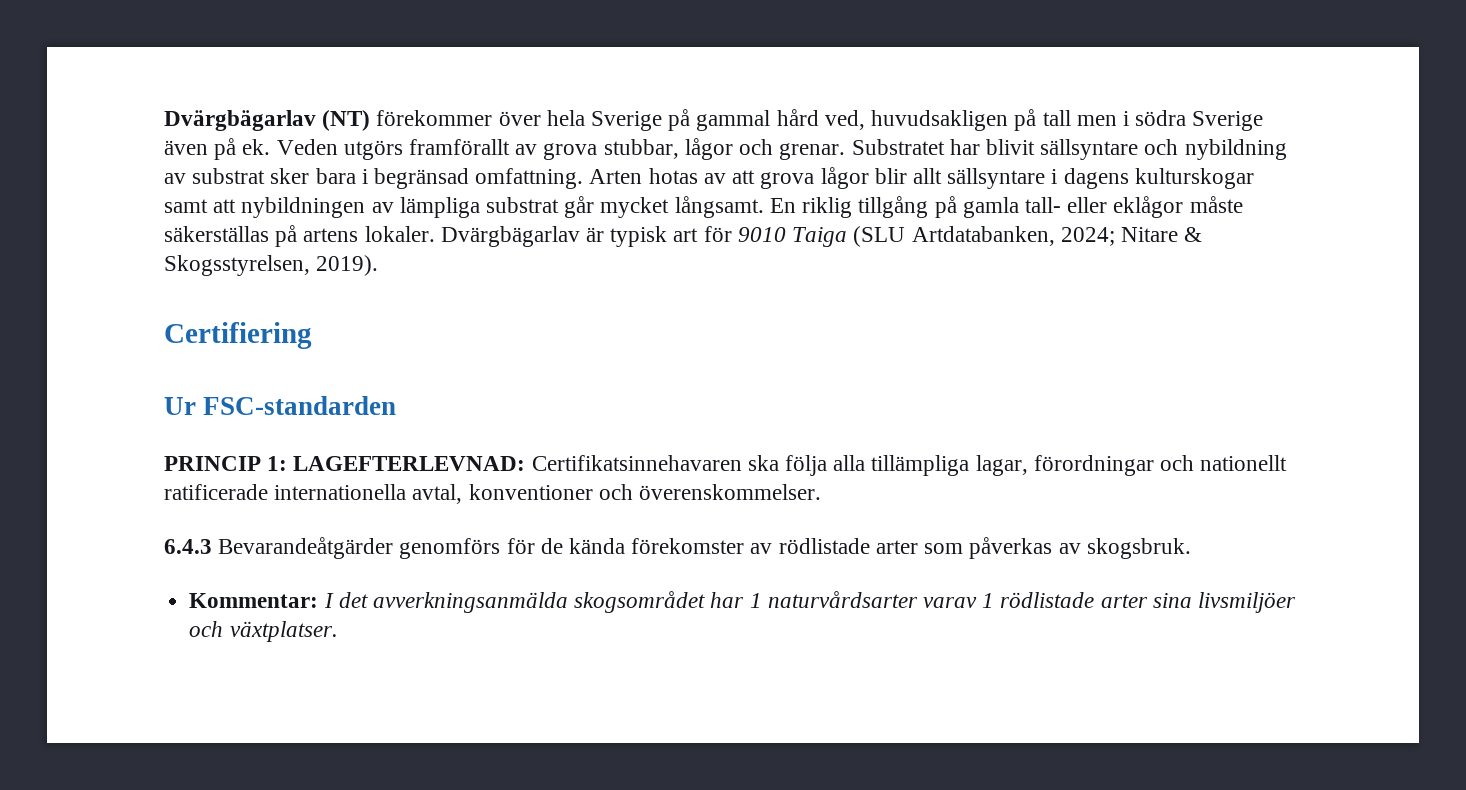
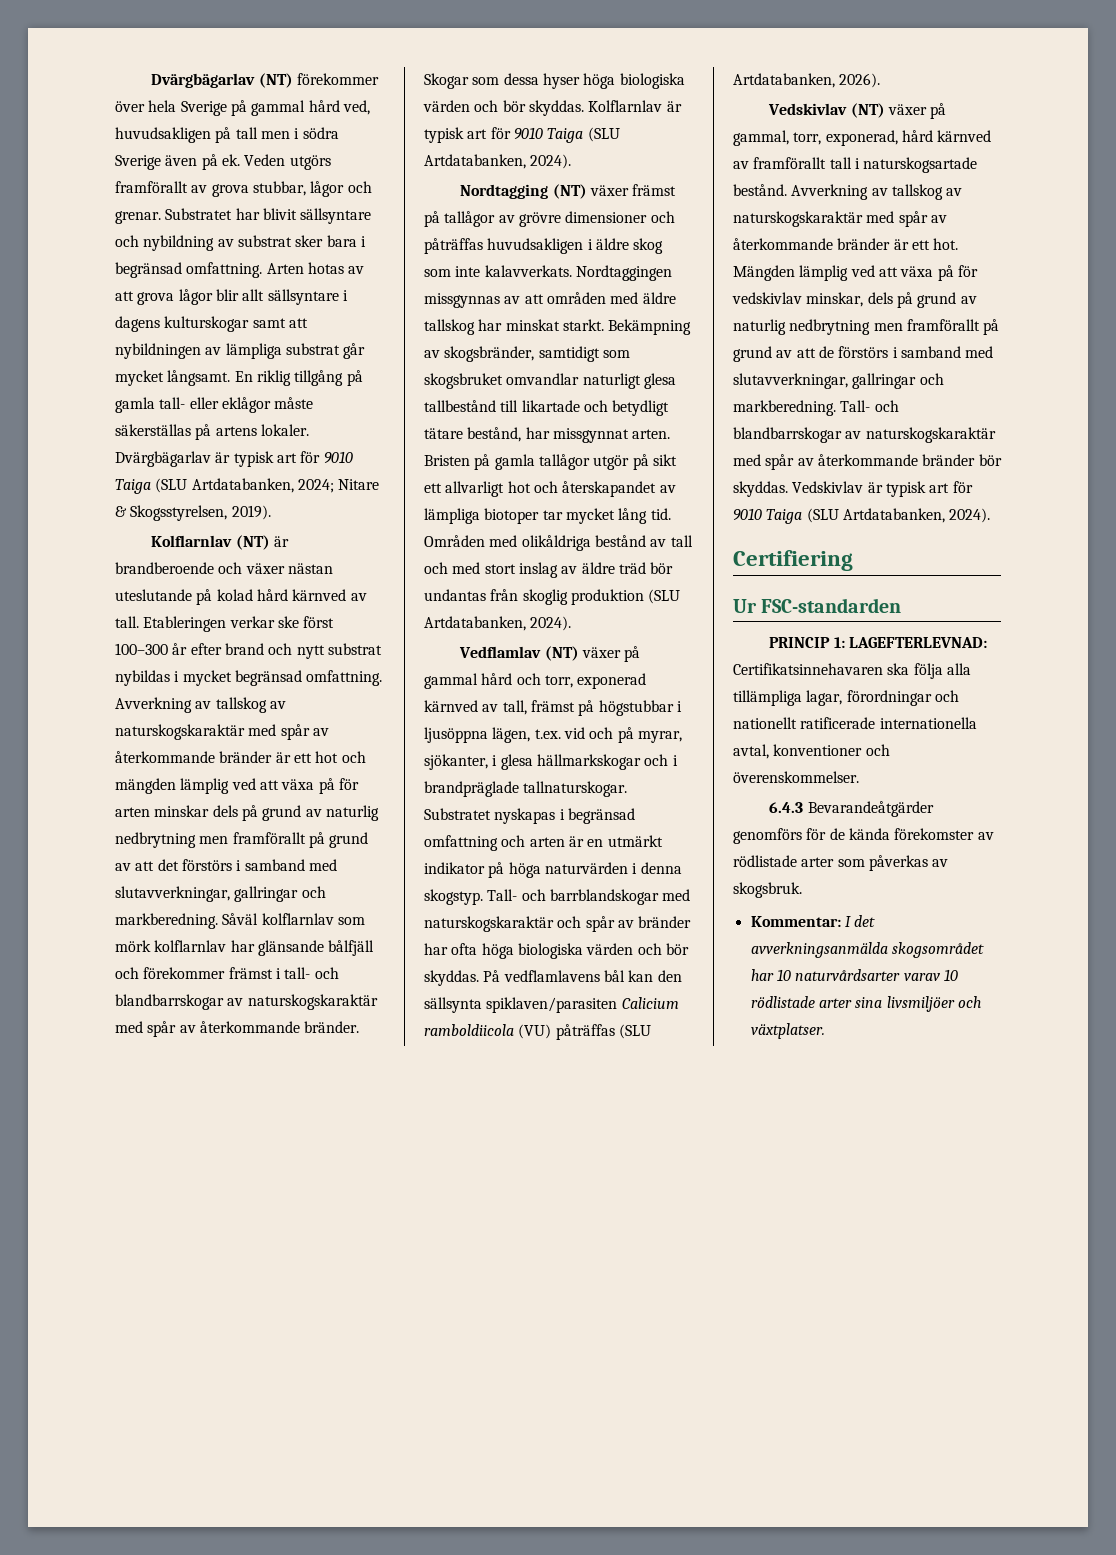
+ Kolflarnlav (NT) är brandberoende och växer nästan uteslutande på kolad hård kärnved av tall. Etableringen verkar ske först 100–300 år efter brand och nytt substrat nybildas i mycket begränsad omfattning. Avverkning av tallskog av naturskogskaraktär med spår av återkommande bränder är ett hot och mängden lämplig ved att växa på för arten minskar dels på grund av naturlig nedbrytning men framförallt på grund av att det förstörs i samband med slutavverkningar, gallringar och markberedning. Såväl kolflarnlav som mörk kolflarnlav har glänsande bålfjäll och förekommer främst i tall- och blandbarrskogar av naturskogskaraktär med spår av återkommande bränder. Skogar som dessa hyser höga biologiska värden och bör skyddas. Kolflarnlav är typisk art för 9010 Taiga (SLU Artdatabanken, 2024).
+ Nordtagging (NT) växer främst på tallågor av grövre dimensioner och påträffas huvudsakligen i äldre skog som inte kalavverkats. Nordtaggingen missgynnas av att områden med äldre tallskog har minskat starkt. Bekämpning av skogsbränder, samtidigt som skogsbruket omvandlar naturligt glesa tallbestånd till likartade och betydligt tätare bestånd, har missgynnat arten. Bristen på gamla tallågor utgör på sikt ett allvarligt hot och återskapandet av lämpliga biotoper tar mycket lång tid. Områden med olikåldriga bestånd av tall och med stort inslag av äldre träd bör undantas från skoglig produktion (SLU Artdatabanken, 2024).
+ Vedflamlav (NT) växer på gammal hård och torr, exponerad kärnved av tall, främst på högstubbar i ljusöppna lägen, t.ex. vid och på myrar, sjökanter, i glesa hällmarkskogar och i brandpräglade tallnaturskogar. Substratet nyskapas i begränsad omfattning och arten är en utmärkt indikator på höga naturvärden i denna skogstyp. Tall- och barrblandskogar med naturskogskaraktär och spår av bränder har ofta höga biologiska värden och bör skyddas. På vedflamlavens bål kan den sällsynta spiklaven/parasiten Calicium ramboldiicola (VU) påträffas (SLU Artdatabanken, 2026).
+ Vedskivlav (NT) växer på gammal, torr, exponerad, hård kärnved av framförallt tall i naturskogsartade bestånd. Avverkning av tallskog av naturskogskaraktär med spår av återkommande bränder är ett hot. Mängden lämplig ved att växa på för vedskivlav minskar, dels på grund av naturlig nedbrytning men framförallt på grund av att de förstörs i samband med slutavverkningar, gallringar och markberedning. Tall- och blandbarrskogar av naturskogskaraktär med spår av återkommande bränder bör skyddas. Vedskivlav är typisk art för 9010 Taiga (SLU Artdatabanken, 2024).
- Kommentar: I det avverkningsanmälda skogsområdet har 1 naturvårdsarter varav 1 rödlistade arter sina livsmiljöer och växtplatser.
+ Kommentar: I det avverkningsanmälda skogsområdet har 10 naturvårdsarter varav 10 rödlistade arter sina livsmiljöer och växtplatser.

